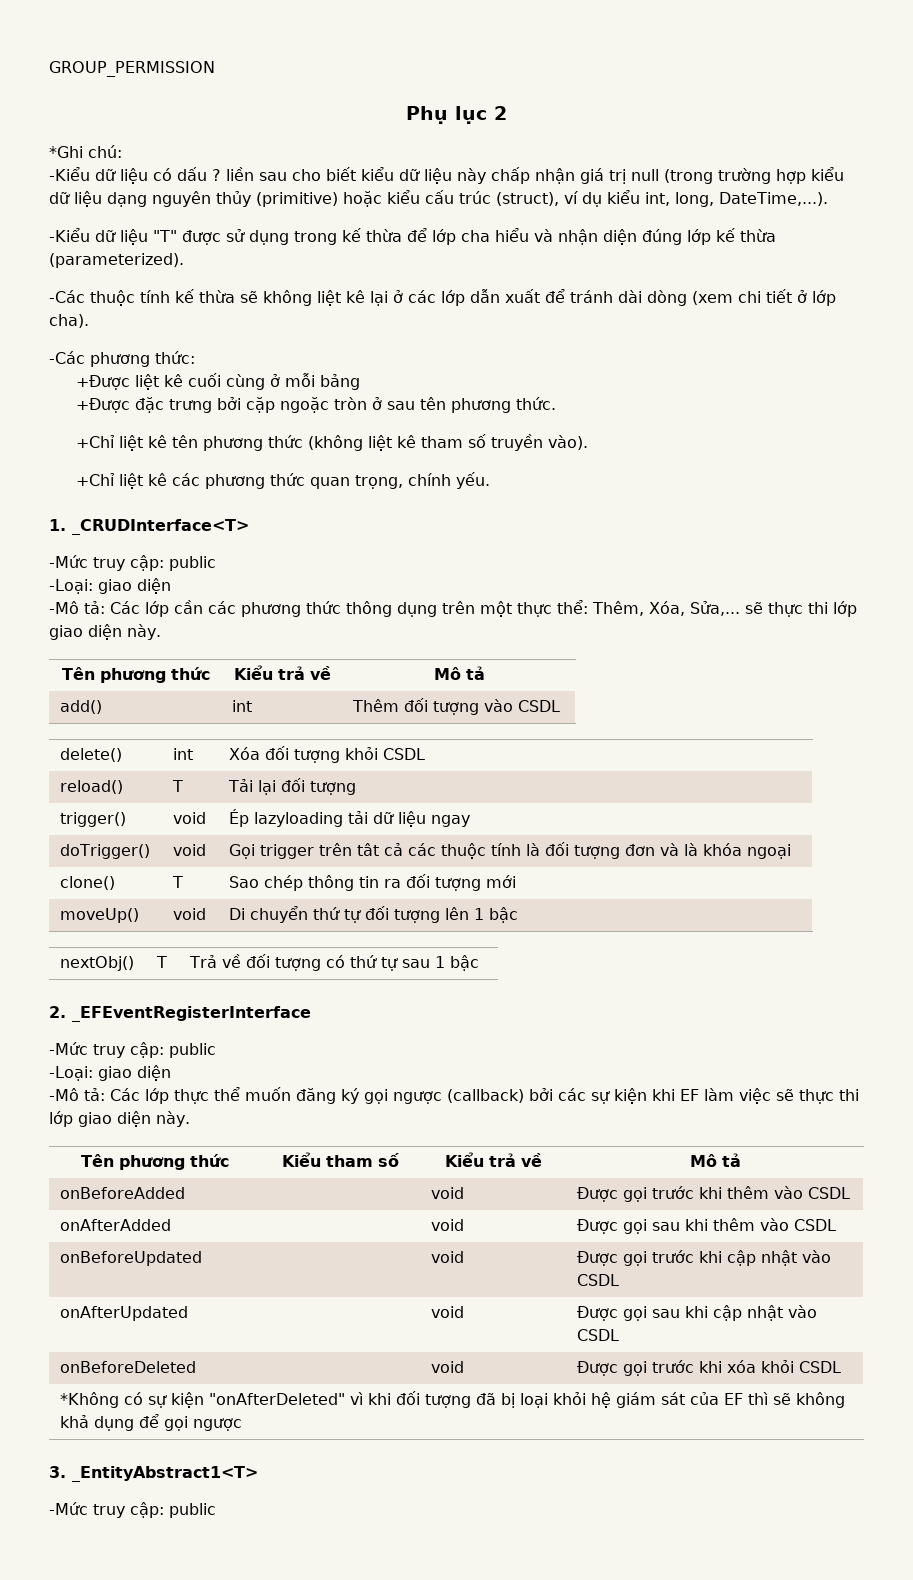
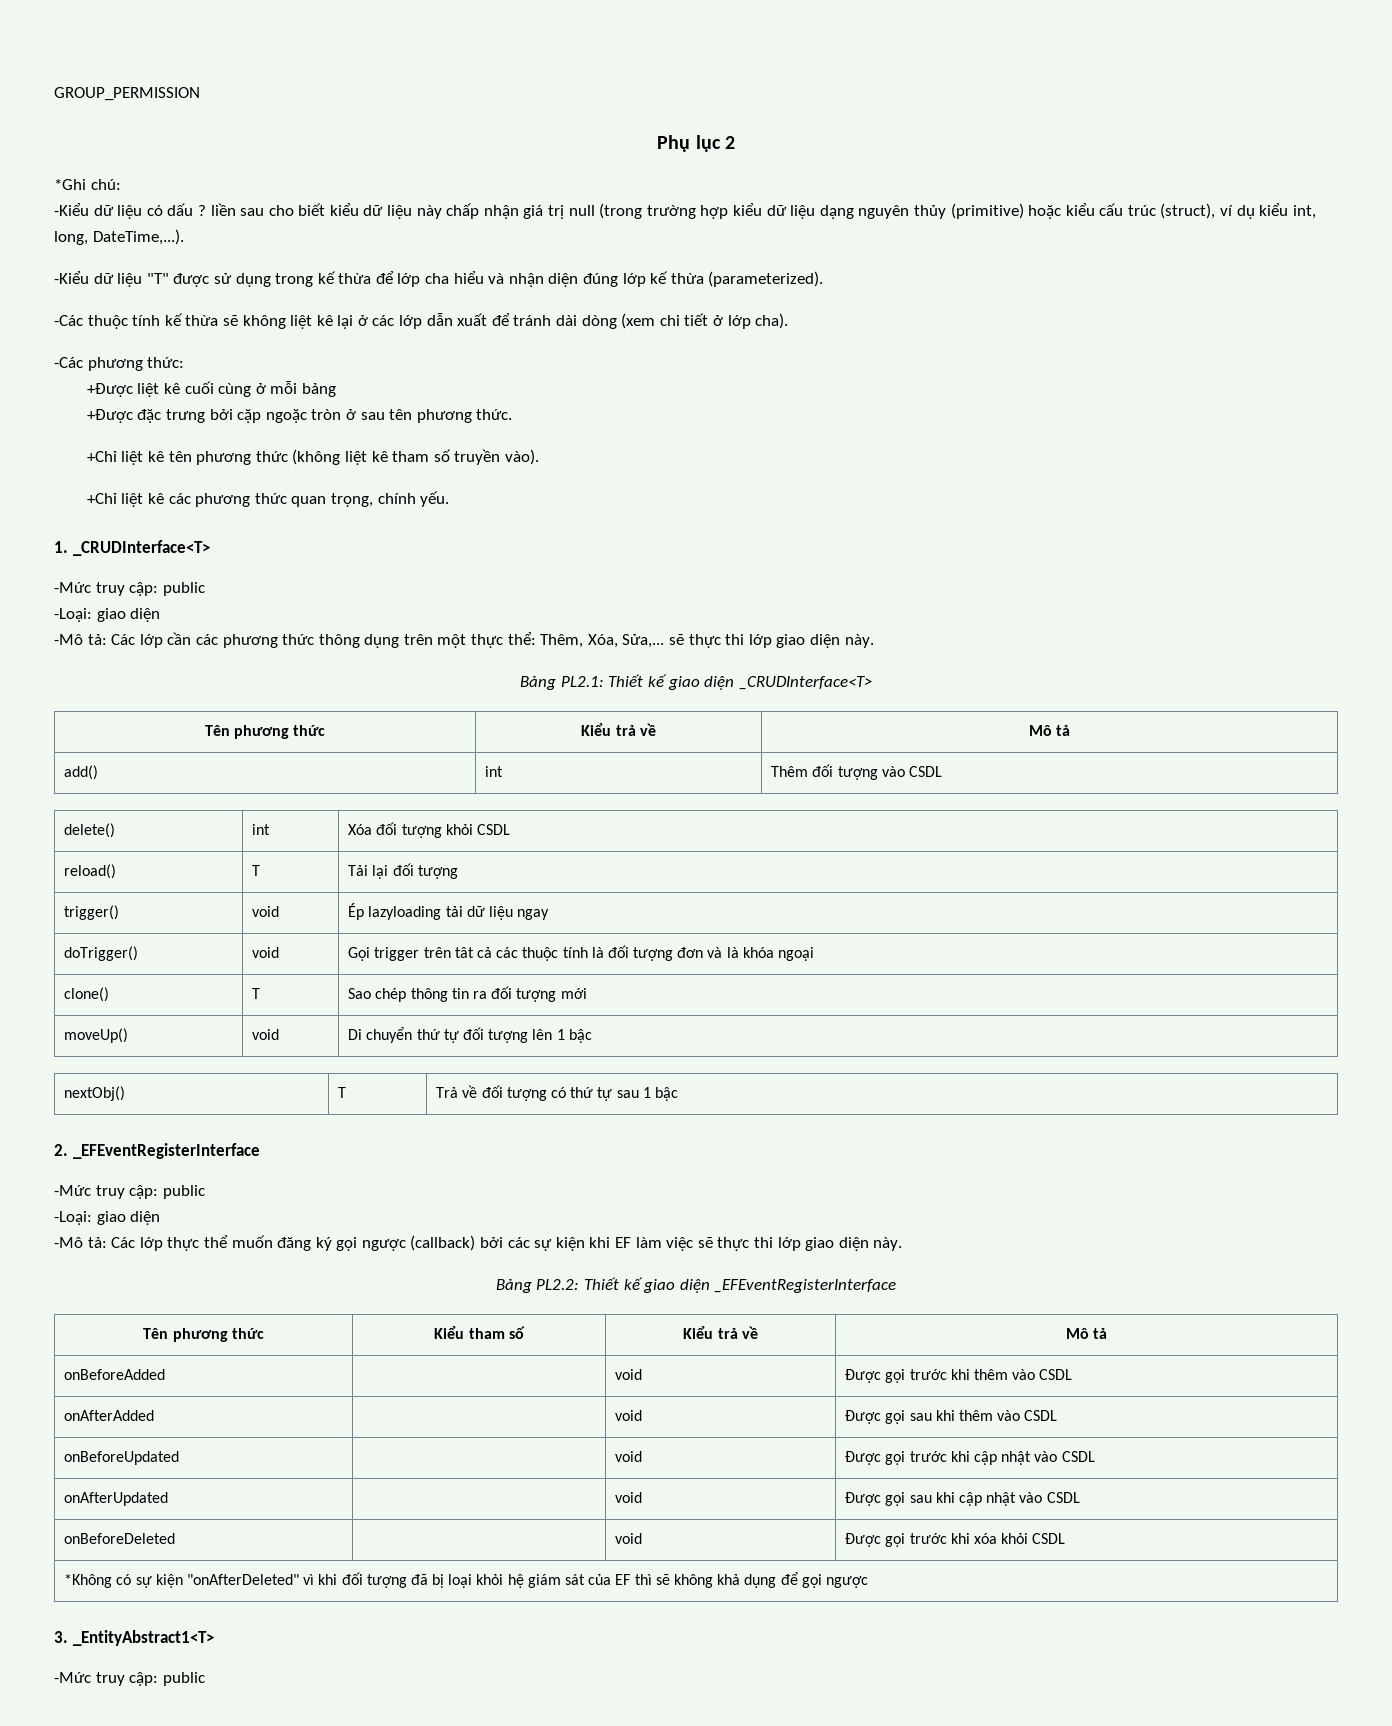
+ Bảng PL2.1: Thiết kế giao diện _CRUDInterface<T>
+ Bảng PL2.2: Thiết kế giao diện _EFEventRegisterInterface

